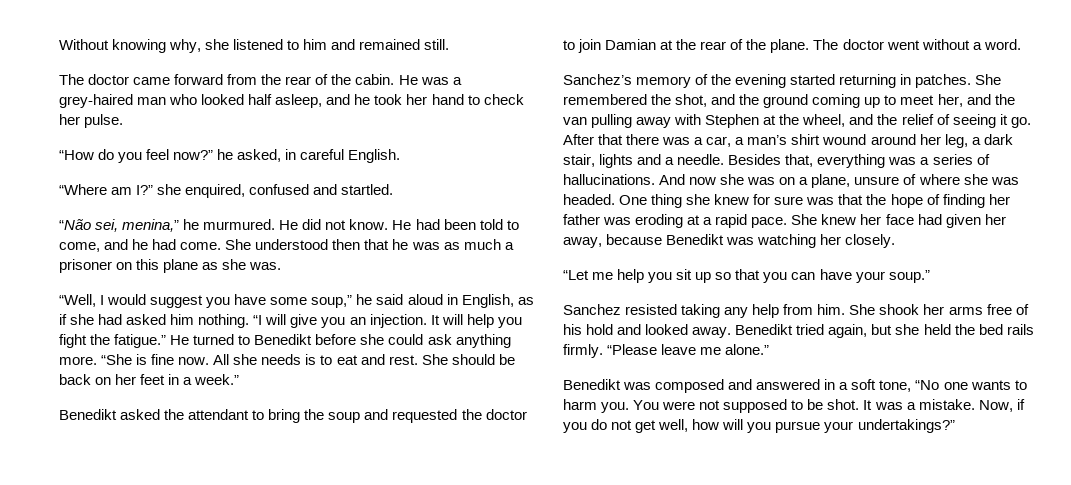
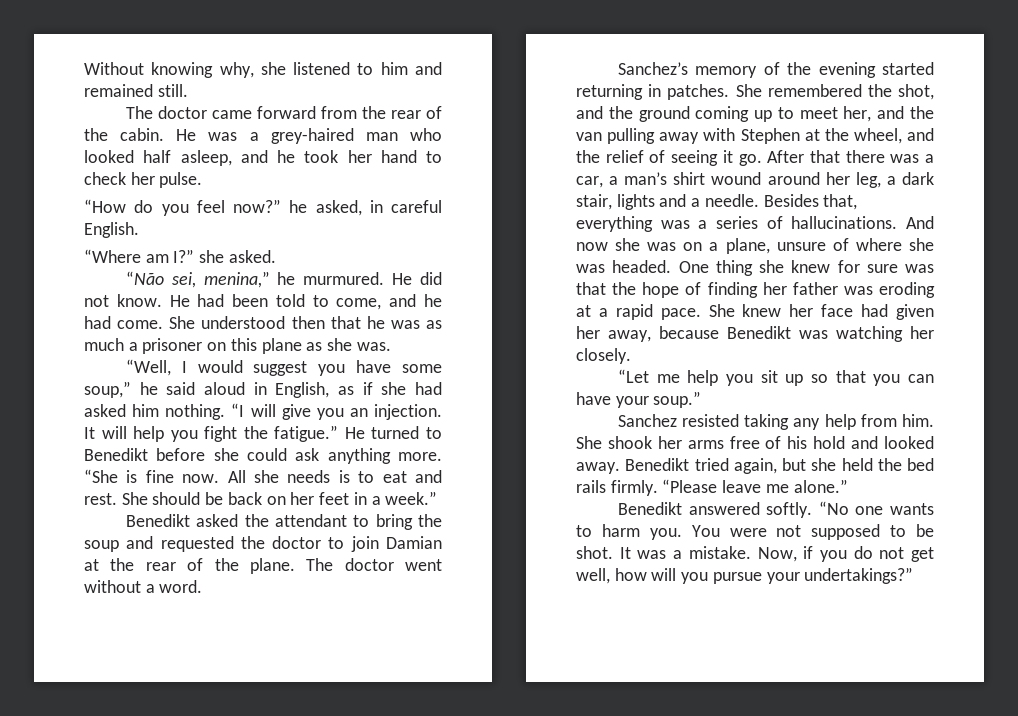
- “Where am I?” she enquired, confused and startled.
+ “Where am I?” she asked.
- Benedikt was composed and answered in a soft tone, “No one wants to harm you.
+ Benedikt answered softly. “No one wants to harm you.

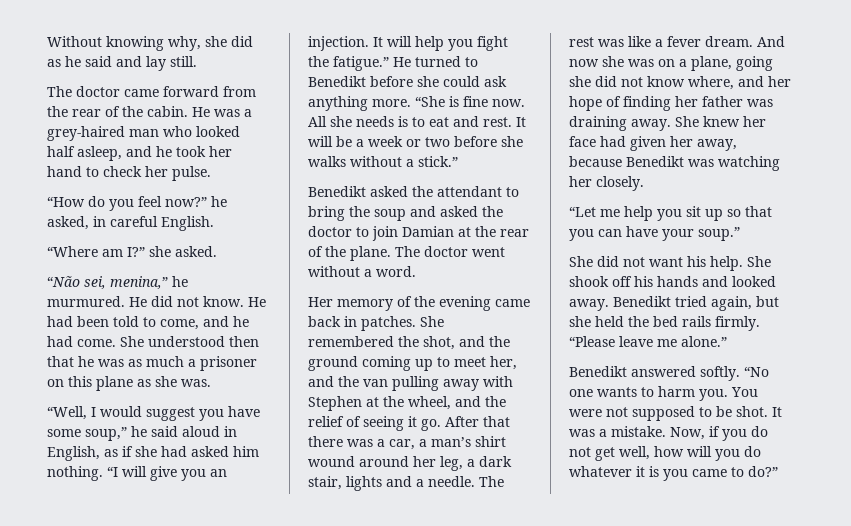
- Without knowing why, she listened to him and remained still.
+ Without knowing why, she did as he said and lay still.
- She should be back on her feet in a week.”
+ It will be a week or two before she walks without a stick.”
- Benedikt asked the attendant to bring the soup and requested the doctor to join Damian at the rear of the plane.
+ Benedikt asked the attendant to bring the soup and asked the doctor to join Damian at the rear of the plane.
- Sanchez’s memory of the evening started returning in patches.
+ Her memory of the evening came back in patches.
- Besides that, everything was a series of hallucinations.
+ The rest was like a fever dream.
- And now she was on a plane, unsure of where she was headed. One thing she knew for sure was that the hope of finding her father was eroding at a rapid pace.
+ And now she was on a plane, going she did not know where, and her hope of finding her father was draining away.
- Sanchez resisted taking any help from him. She shook her arms free of his hold and looked away.
+ She did not want his help. She shook off his hands and looked away.
- Now, if you do not get well, how will you pursue your undertakings?”
+ Now, if you do not get well, how will you do whatever it is you came to do?”

